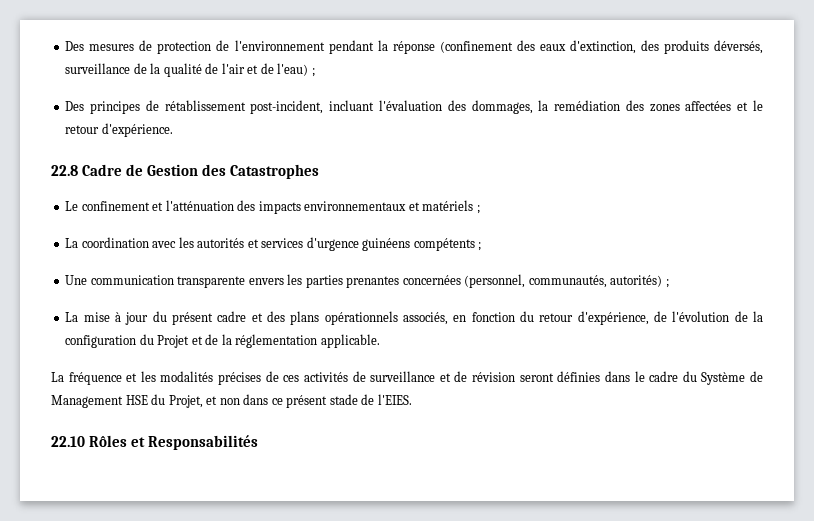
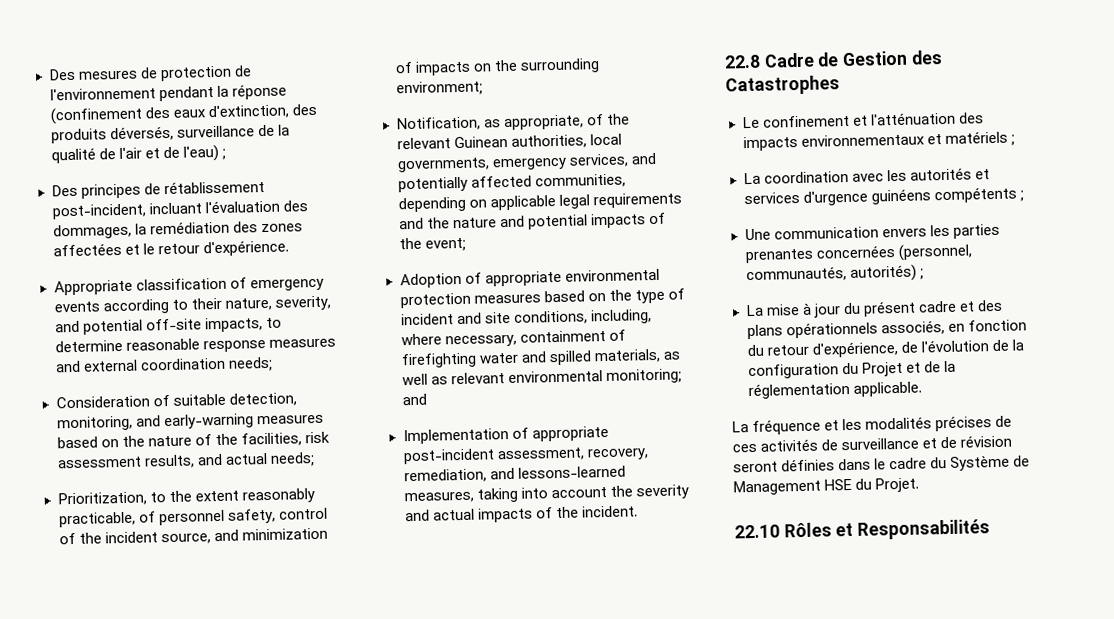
+ Appropriate classification of emergency events according to their nature, severity, and potential off-site impacts, to determine reasonable response measures and external coordination needs;
+ Consideration of suitable detection, monitoring, and early-warning measures based on the nature of the facilities, risk assessment results, and actual needs;
+ Prioritization, to the extent reasonably practicable, of personnel safety, control of the incident source, and minimization of impacts on the surrounding environment;
+ Notification, as appropriate, of the relevant Guinean authorities, local governments, emergency services, and potentially affected communities, depending on applicable legal requirements and the nature and potential impacts of the event;
+ Adoption of appropriate environmental protection measures based on the type of incident and site conditions, including, where necessary, containment of firefighting water and spilled materials, as well as relevant environmental monitoring; and
+ Implementation of appropriate post-incident assessment, recovery, remediation, and lessons-learned measures, taking into account the severity and actual impacts of the incident.
- Une communication transparente envers les parties prenantes concernées (personnel, communautés, autorités) ;
+ Une communication envers les parties prenantes concernées (personnel, communautés, autorités) ;
- La fréquence et les modalités précises de ces activités de surveillance et de révision seront définies dans le cadre du Système de Management HSE du Projet, et non dans ce présent stade de l'EIES.
+ La fréquence et les modalités précises de ces activités de surveillance et de révision seront définies dans le cadre du Système de Management HSE du Projet.

